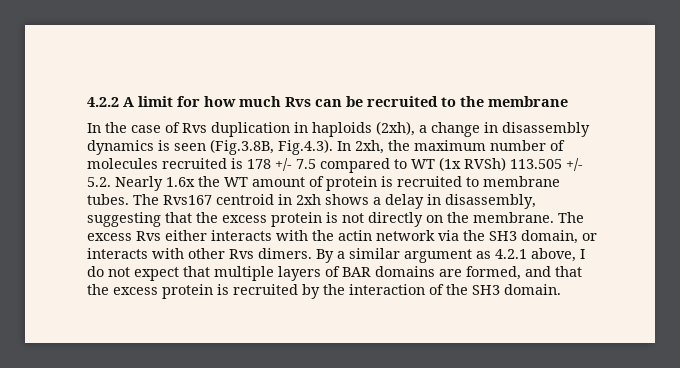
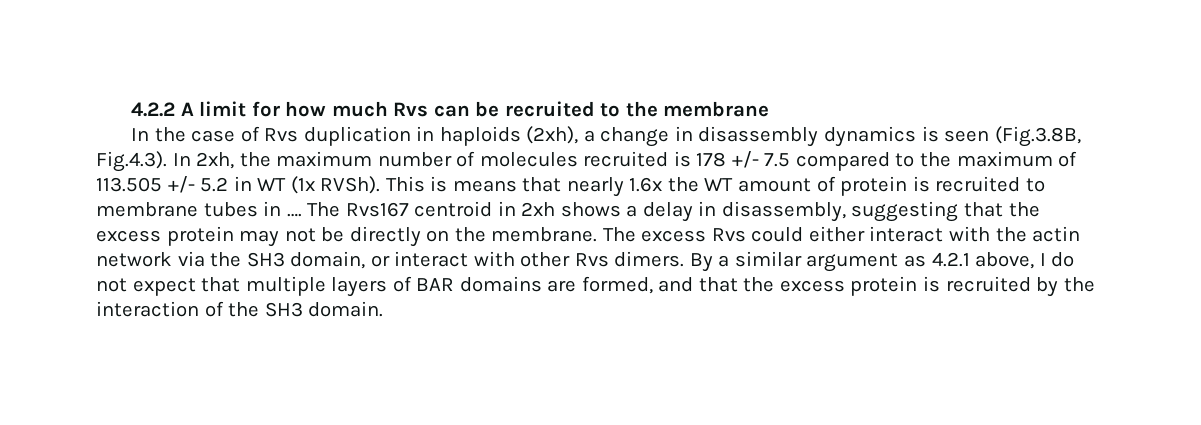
- In the case of Rvs duplication in haploids (2xh), a change in disassembly dynamics is seen (Fig.3.8B, Fig.4.3). In 2xh, the maximum number of molecules recruited is 178 +/- 7.5 compared to WT (1x RVSh) 113.505 +/- 5.2. Nearly 1.6x the WT amount of protein is recruited to membrane tubes.
+ In the case of Rvs duplication in haploids (2xh), a change in disassembly dynamics is seen (Fig.3.8B, Fig.4.3). In 2xh, the maximum number of molecules recruited is 178 +/- 7.5 compared to the maximum of 113.505 +/- 5.2 in WT (1x RVSh). This is means that nearly 1.6x the WT amount of protein is recruited to membrane tubes in ….
- The Rvs167 centroid in 2xh shows a delay in disassembly, suggesting that the excess protein is not directly on the membrane.
+ The Rvs167 centroid in 2xh shows a delay in disassembly, suggesting that the excess protein may not be directly on the membrane.
- The excess Rvs either interacts with the actin network via the SH3 domain, or interacts with other Rvs dimers.
+ The excess Rvs could either interact with the actin network via the SH3 domain, or interact with other Rvs dimers.

